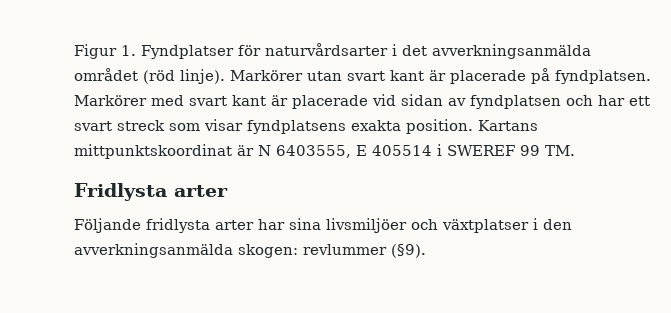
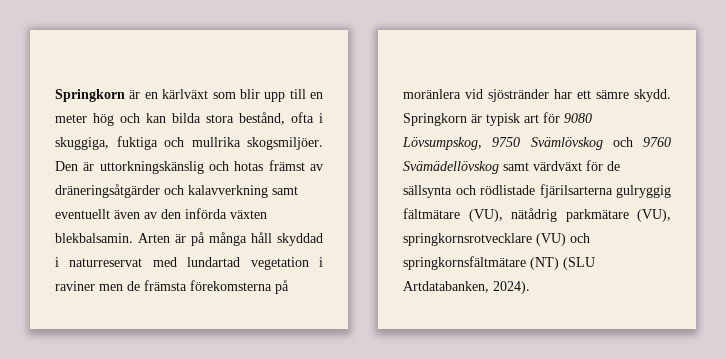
- Figur 1. Fyndplatser för naturvårdsarter i det avverkningsanmälda området (röd linje). Markörer utan svart kant är placerade på fyndplatsen. Markörer med svart kant är placerade vid sidan av fyndplatsen och har ett svart streck som visar fyndplatsens exakta position. Kartans mittpunktskoordinat är N 6403555, E 405514 i SWEREF 99 TM.
- Fridlysta arter
- Följande fridlysta arter har sina livsmiljöer och växtplatser i den avverkningsanmälda skogen: revlummer (§9).
+ Springkorn är en kärlväxt som blir upp till en meter hög och kan bilda stora bestånd, ofta i skuggiga, fuktiga och mullrika skogsmiljöer. Den är uttorkningskänslig och hotas främst av dräneringsåtgärder och kalavverkning samt eventuellt även av den införda växten blekbalsamin. Arten är på många håll skyddad i naturreservat med lundartad vegetation i raviner men de främsta förekomsterna på moränlera vid sjöstränder har ett sämre skydd. Springkorn är typisk art för 9080 Lövsumpskog, 9750 Svämlövskog och 9760 Svämädellövskog samt värdväxt för de sällsynta och rödlistade fjärilsarterna gulryggig fältmätare (VU), nätådrig parkmätare (VU), springkornsrotvecklare (VU) och springkornsfältmätare (NT) (SLU Artdatabanken, 2024).

